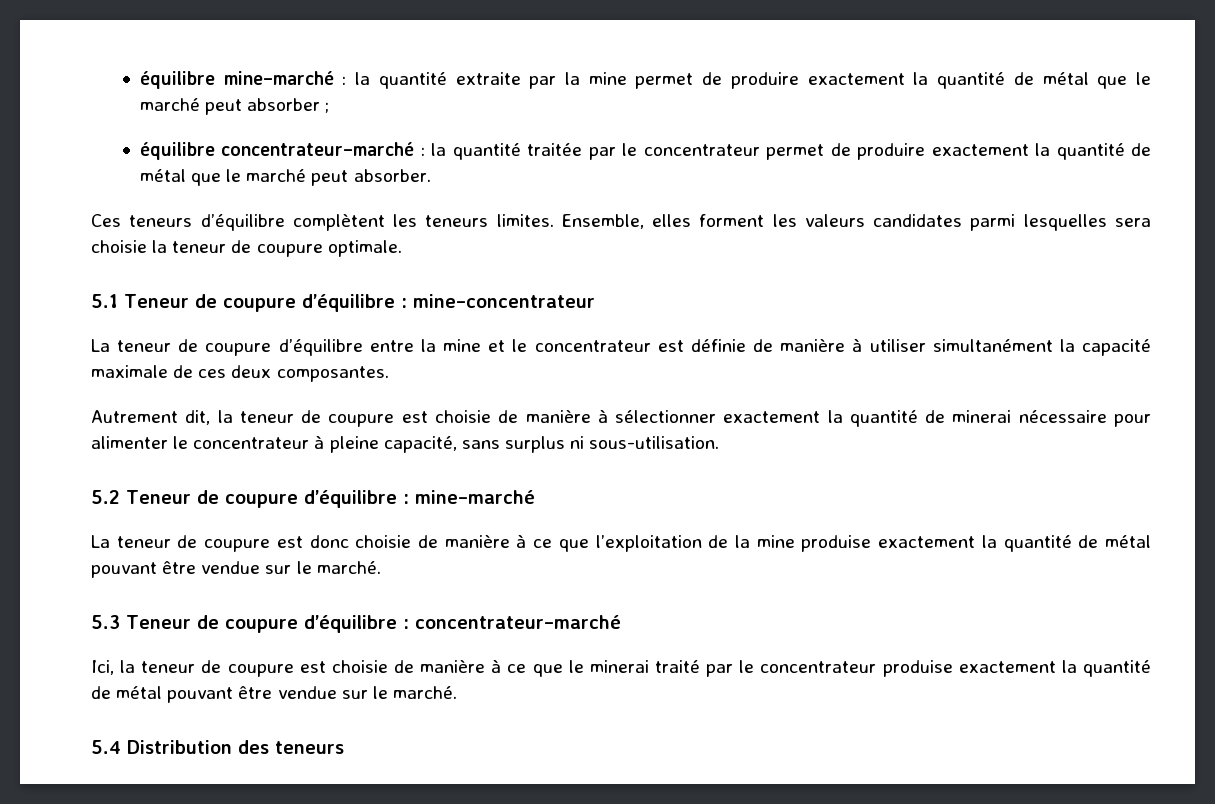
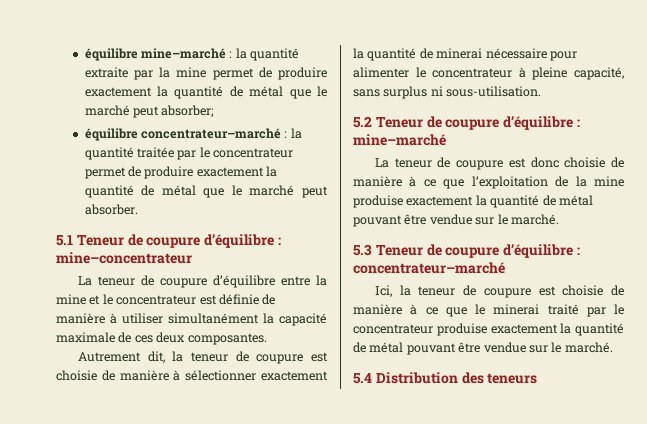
- équilibre mine–marché : la quantité extraite par la mine permet de produire exactement la quantité de métal que le marché peut absorber ;
+ équilibre mine–marché : la quantité extraite par la mine permet de produire exactement la quantité de métal que le marché peut absorber;
- Ces teneurs d’équilibre complètent les teneurs limites. Ensemble, elles forment les valeurs candidates parmi lesquelles sera choisie la teneur de coupure optimale.

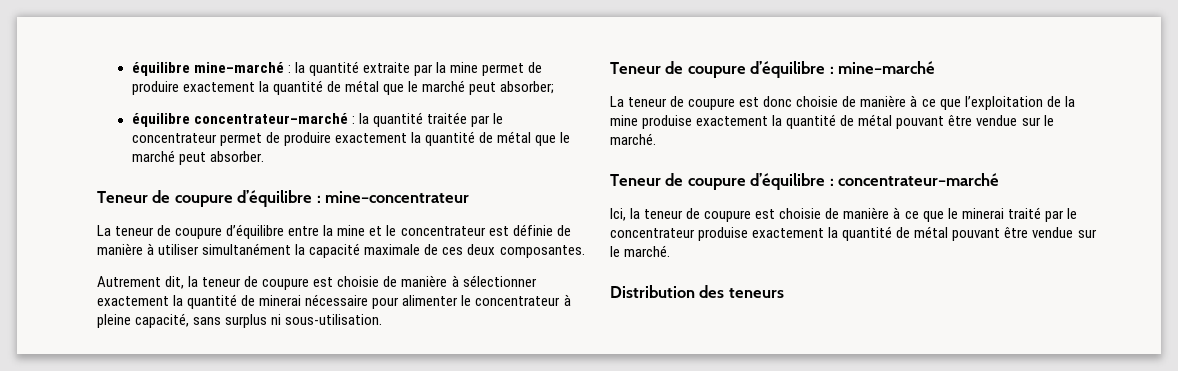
- 5.1 Teneur de coupure d’équilibre : mine–concentrateur
+ Teneur de coupure d’équilibre : mine–concentrateur
- 5.2 Teneur de coupure d’équilibre : mine–marché
+ Teneur de coupure d’équilibre : mine–marché
- 5.3 Teneur de coupure d’équilibre : concentrateur–marché
+ Teneur de coupure d’équilibre : concentrateur–marché
- 5.4 Distribution des teneurs
+ Distribution des teneurs

